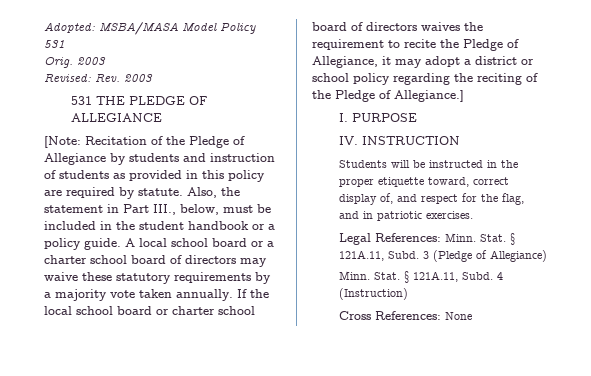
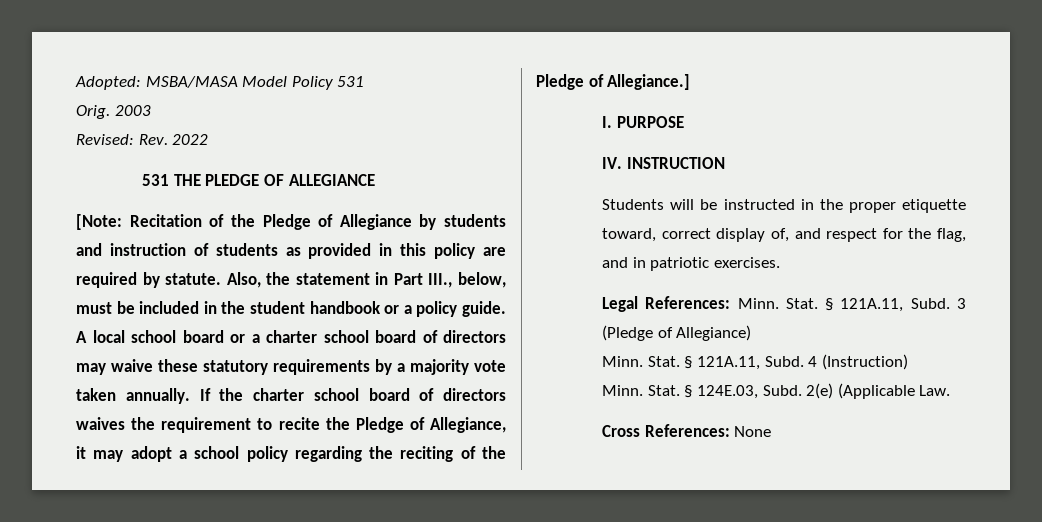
- Revised: Rev. 2003
+ Revised: Rev. 2022
- If the local school board or charter school board of directors waives the requirement to recite the Pledge of Allegiance, it may adopt a district or school policy regarding the reciting of the Pledge of Allegiance.]
+ If the charter school board of directors waives the requirement to recite the Pledge of Allegiance, it may adopt a school policy regarding the reciting of the Pledge of Allegiance.]
+ Minn. Stat. § 124E.03, Subd. 2(e) (Applicable Law.

